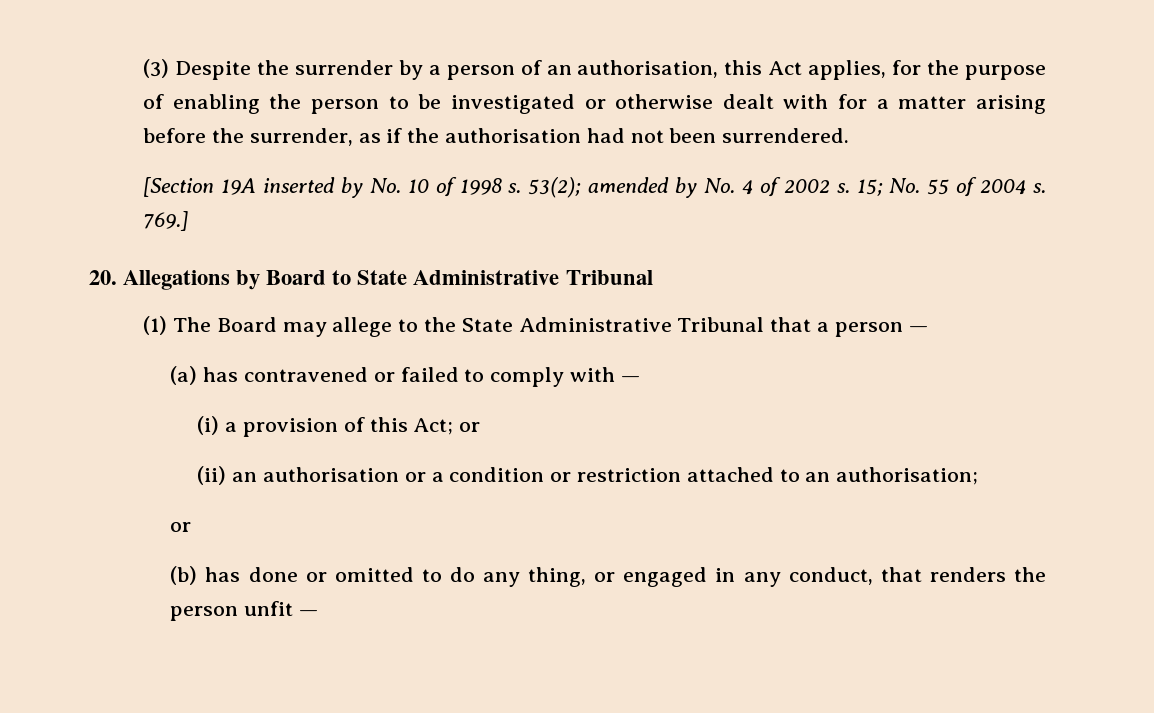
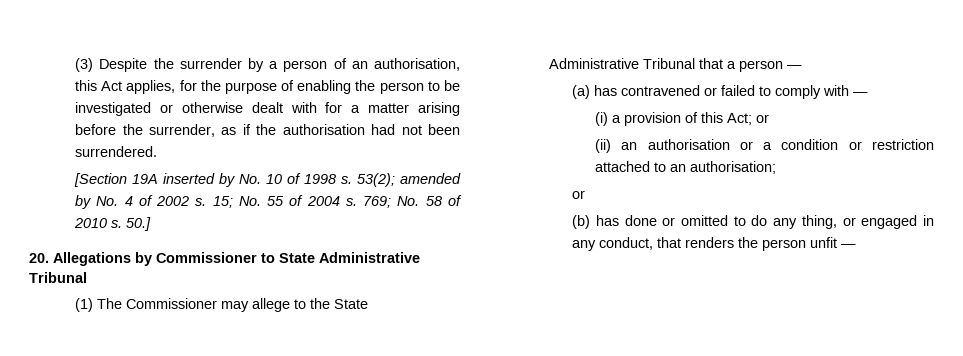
- 769.]
+ 769; No. 58 of 2010 s. 50.]
- 20. Allegations by Board to State Administrative Tribunal
+ 20. Allegations by Commissioner to State Administrative Tribunal
- (1) The Board may allege to the State Administrative Tribunal that a person —
+ (1) The Commissioner may allege to the State Administrative Tribunal that a person —

